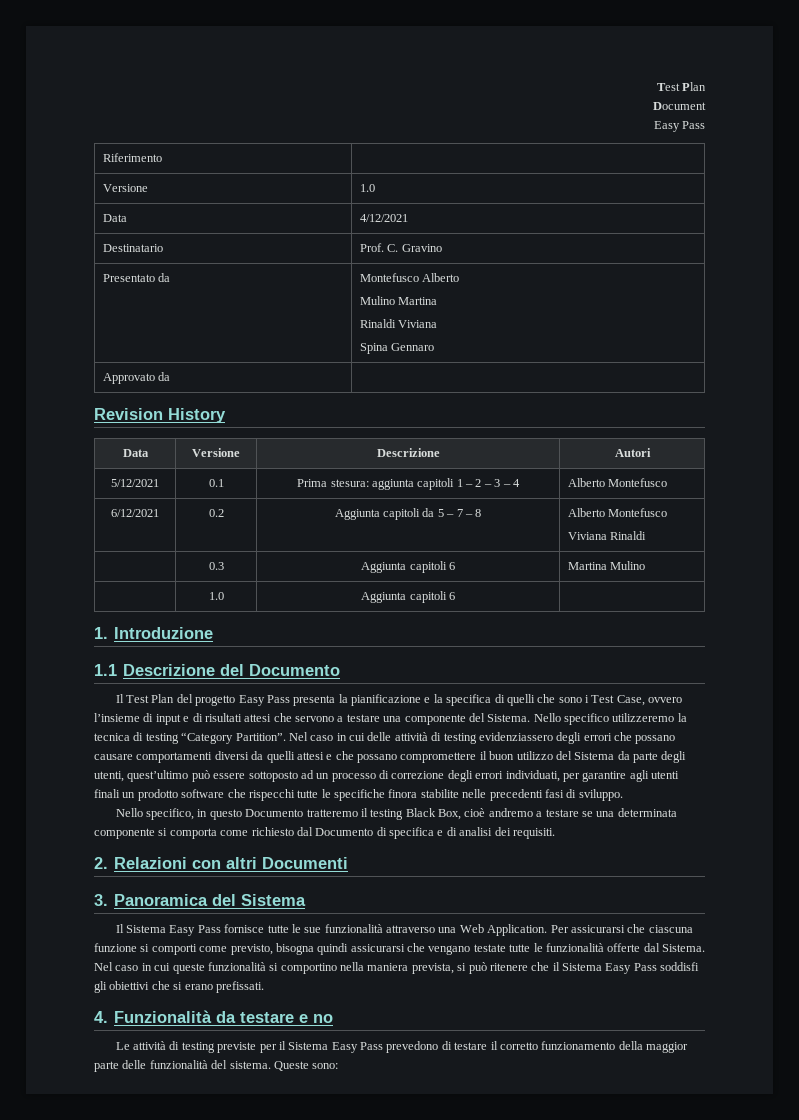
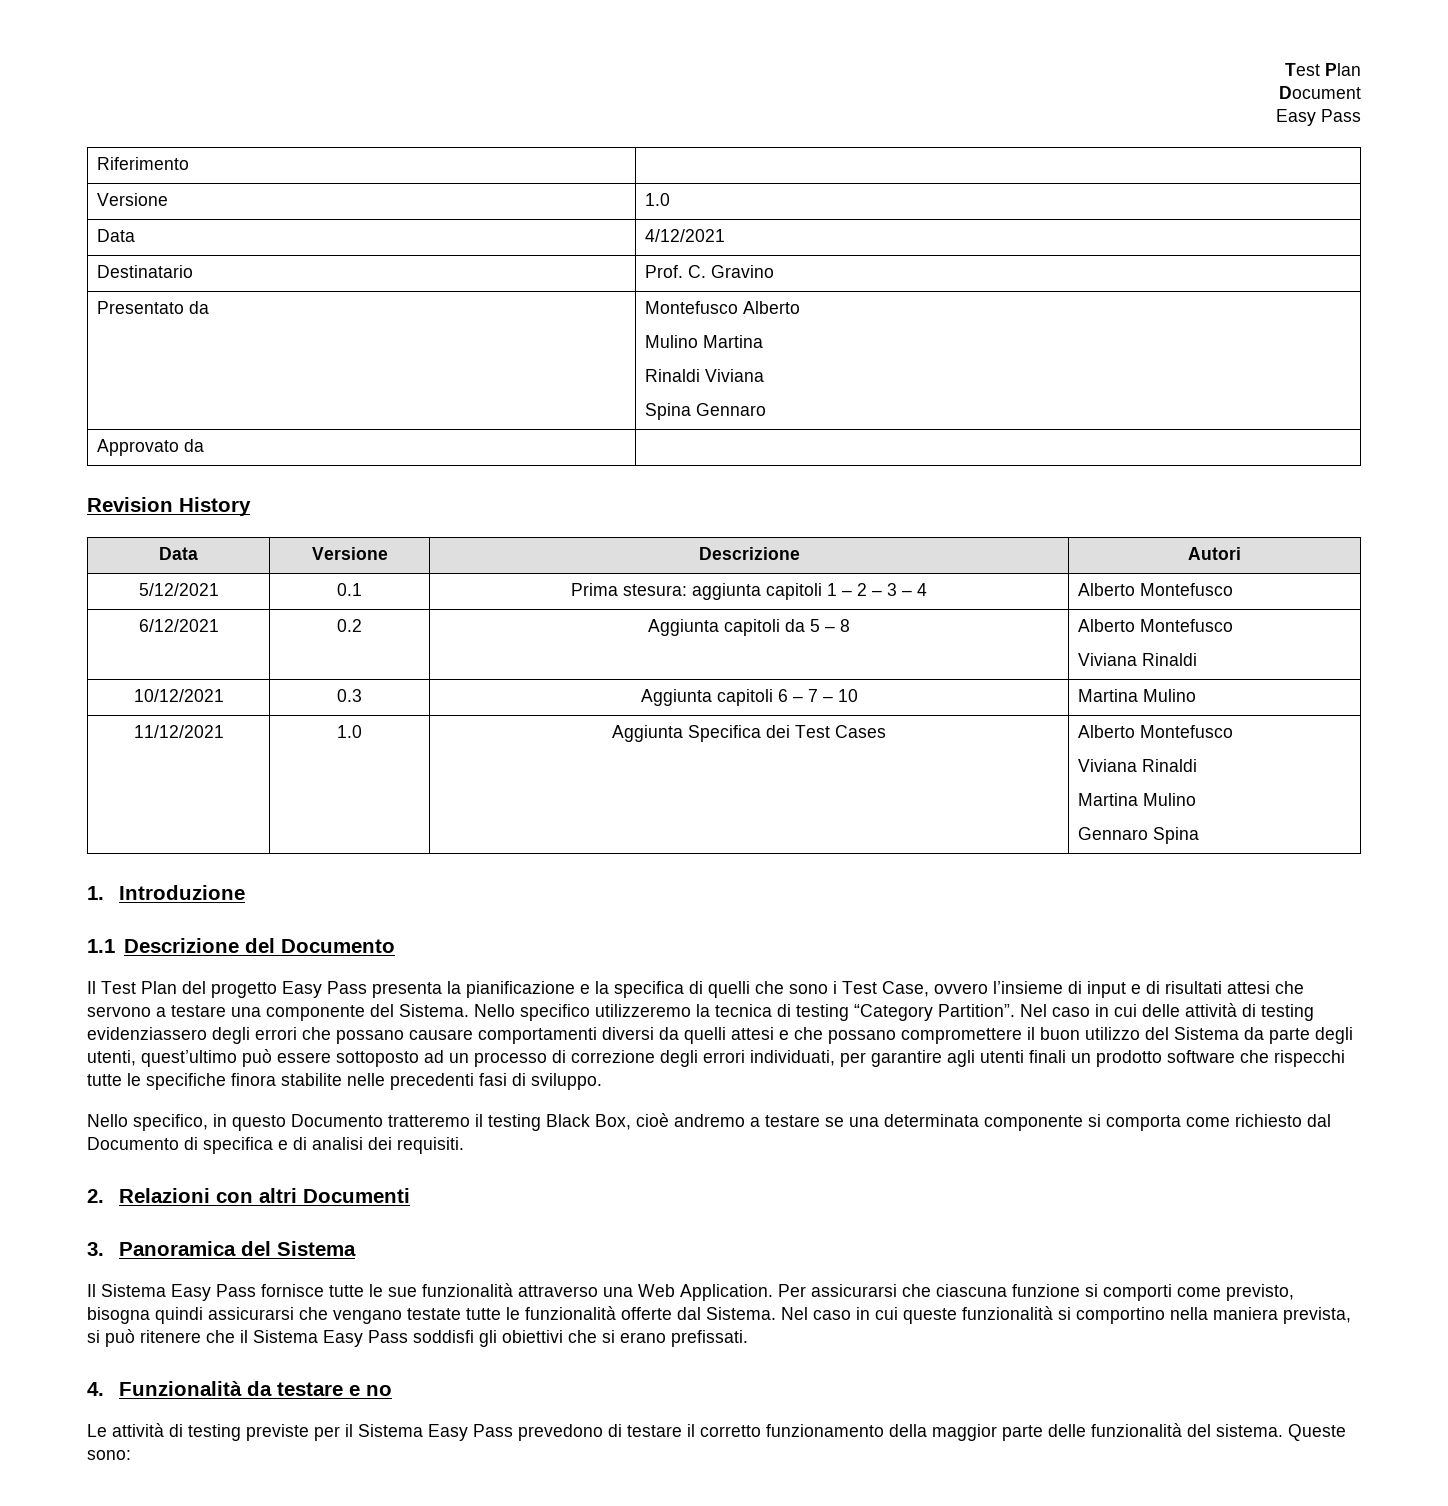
- 6/12/2021 | 0.2 | Aggiunta capitoli da 5 – 7 – 8 | Alberto Montefusco
+ 6/12/2021 | 0.2 | Aggiunta capitoli da 5 – 8 | Alberto Montefusco
- | 0.3 | Aggiunta capitoli 6 | Martina Mulino
- | 1.0 | Aggiunta capitoli 6 |
+ 10/12/2021 | 0.3 | Aggiunta capitoli 6 – 7 – 10 | Martina Mulino
+ 11/12/2021 | 1.0 | Aggiunta Specifica dei Test Cases | Alberto Montefusco
+ Viviana Rinaldi
+ Martina Mulino
+ Gennaro Spina

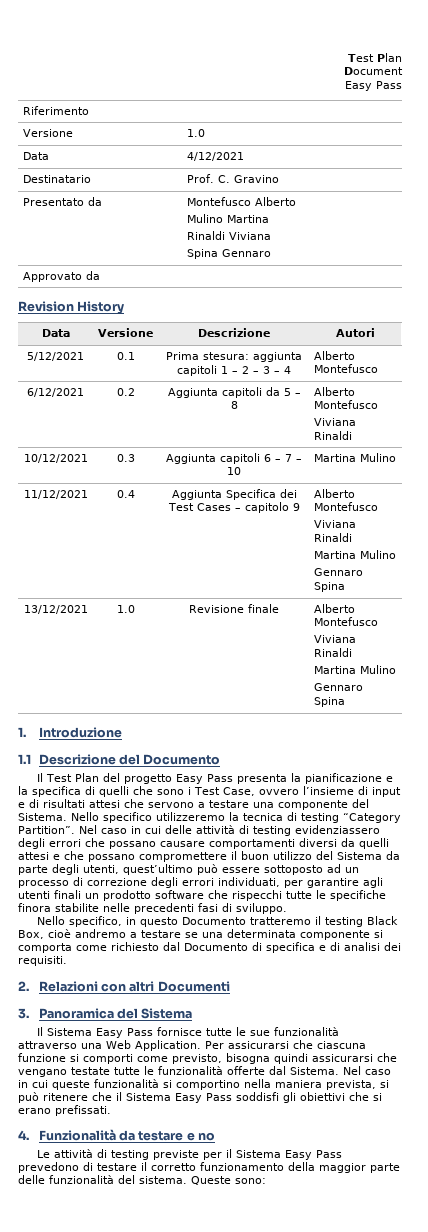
- 11/12/2021 | 1.0 | Aggiunta Specifica dei Test Cases | Alberto Montefusco
+ 11/12/2021 | 0.4 | Aggiunta Specifica dei Test Cases – capitolo 9 | Alberto Montefusco
+ Viviana Rinaldi
+ Martina Mulino
+ Gennaro Spina
+ 13/12/2021 | 1.0 | Revisione finale | Alberto Montefusco

